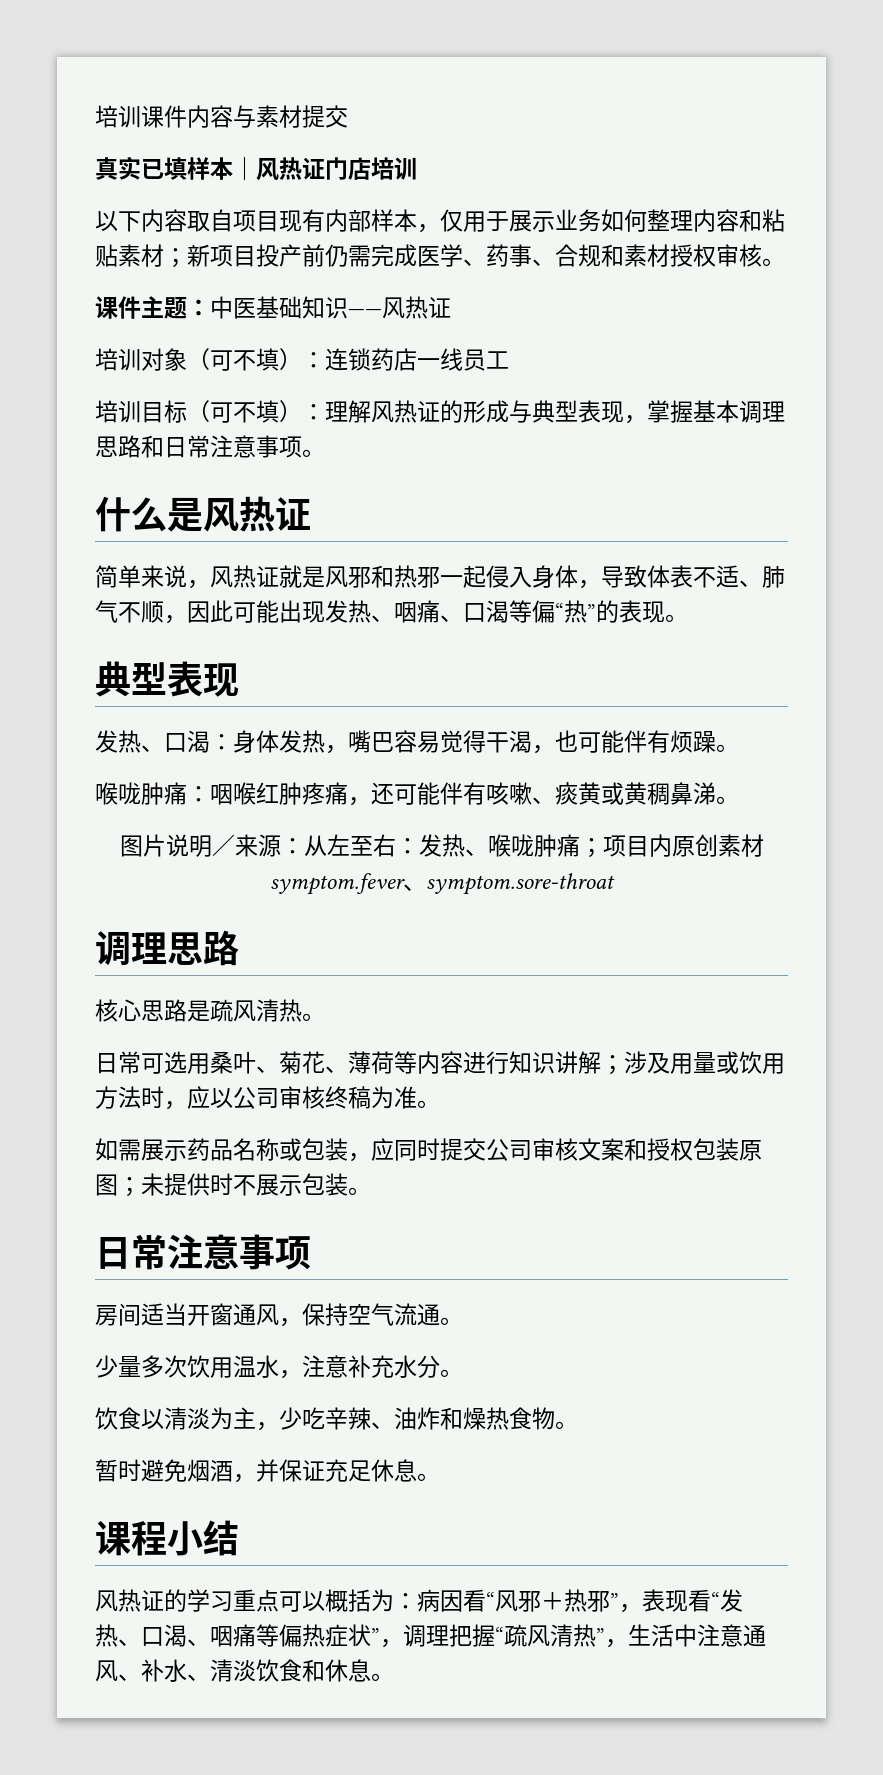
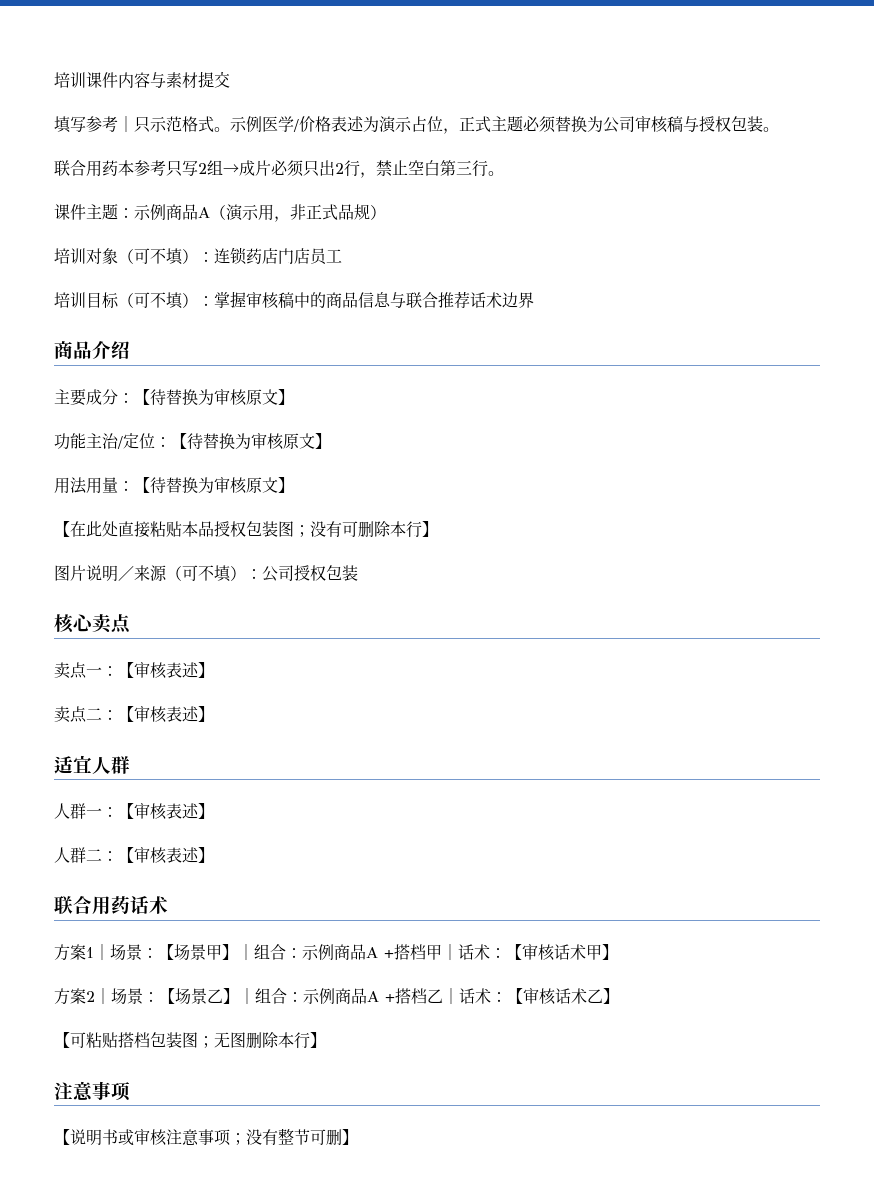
- 真实已填样本｜风热证门店培训
- 以下内容取自项目现有内部样本，仅用于展示业务如何整理内容和粘贴素材；新项目投产前仍需完成医学、药事、合规和素材授权审核。
- 课件主题：中医基础知识——风热证
+ 填写参考｜只示范格式。示例医学/价格表述为演示占位，正式主题必须替换为公司审核稿与授权包装。
+ 联合用药本参考只写2组→成片必须只出2行，禁止空白第三行。
+ 课件主题：示例商品A（演示用，非正式品规）
- 培训对象（可不填）：连锁药店一线员工
+ 培训对象（可不填）：连锁药店门店员工
- 培训目标（可不填）：理解风热证的形成与典型表现，掌握基本调理思路和日常注意事项。
- 什么是风热证
- 简单来说，风热证就是风邪和热邪一起侵入身体，导致体表不适、肺气不顺，因此可能出现发热、咽痛、口渴等偏“热”的表现。
- 典型表现
- 发热、口渴：身体发热，嘴巴容易觉得干渴，也可能伴有烦躁。
- 喉咙肿痛：咽喉红肿疼痛，还可能伴有咳嗽、痰黄或黄稠鼻涕。
- 图片说明／来源：从左至右：发热、喉咙肿痛；项目内原创素材symptom.fever、symptom.sore-throat
- 调理思路
- 核心思路是疏风清热。
- 日常可选用桑叶、菊花、薄荷等内容进行知识讲解；涉及用量或饮用方法时，应以公司审核终稿为准。
- 如需展示药品名称或包装，应同时提交公司审核文案和授权包装原图；未提供时不展示包装。
- 日常注意事项
- 房间适当开窗通风，保持空气流通。
- 少量多次饮用温水，注意补充水分。
- 饮食以清淡为主，少吃辛辣、油炸和燥热食物。
- 暂时避免烟酒，并保证充足休息。
- 课程小结
- 风热证的学习重点可以概括为：病因看“风邪＋热邪”，表现看“发热、口渴、咽痛等偏热症状”，调理把握“疏风清热”，生活中注意通风、补水、清淡饮食和休息。
+ 培训目标（可不填）：掌握审核稿中的商品信息与联合推荐话术边界
+ 商品介绍
+ 主要成分：【待替换为审核原文】
+ 功能主治/定位：【待替换为审核原文】
+ 用法用量：【待替换为审核原文】
+ 【在此处直接粘贴本品授权包装图；没有可删除本行】
+ 图片说明／来源（可不填）：公司授权包装
+ 核心卖点
+ 卖点一：【审核表述】
+ 卖点二：【审核表述】
+ 适宜人群
+ 人群一：【审核表述】
+ 人群二：【审核表述】
+ 联合用药话术
+ 方案1｜场景：【场景甲】｜组合：示例商品A +搭档甲｜话术：【审核话术甲】
+ 方案2｜场景：【场景乙】｜组合：示例商品A +搭档乙｜话术：【审核话术乙】
+ 【可粘贴搭档包装图；无图删除本行】
+ 注意事项
+ 【说明书或审核注意事项；没有整节可删】

